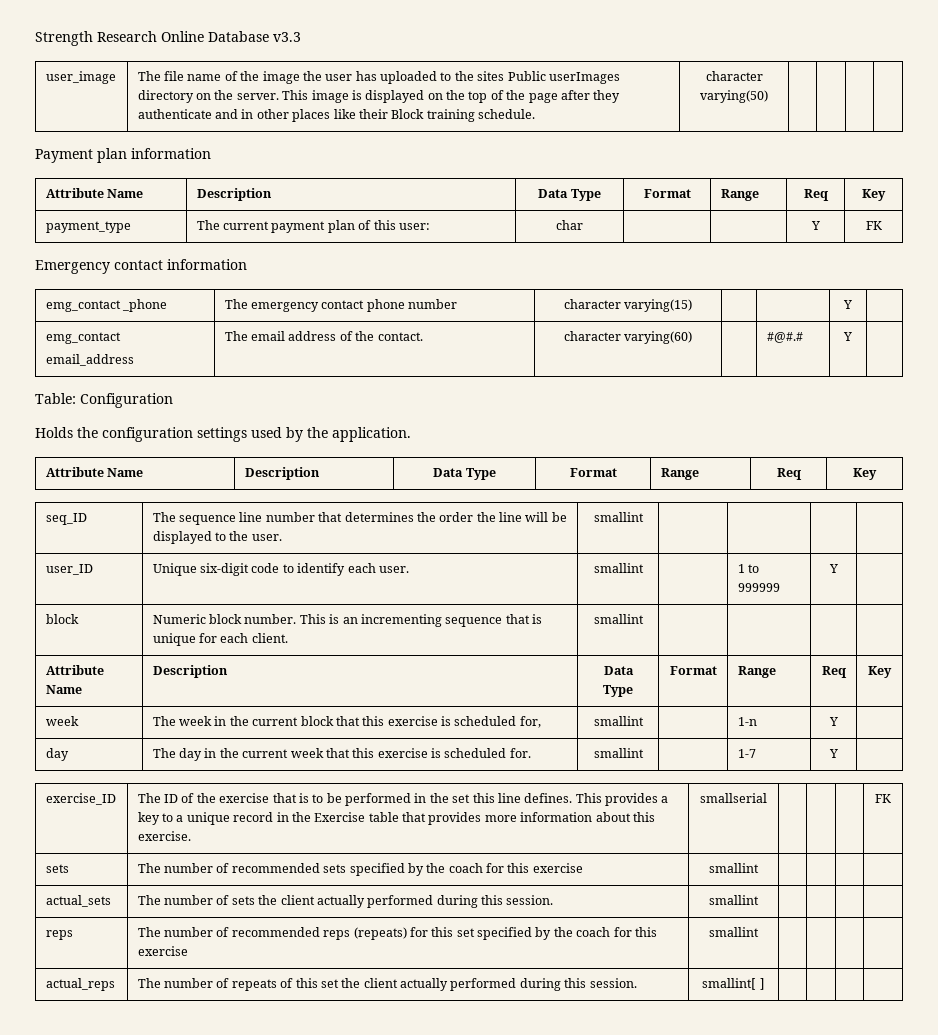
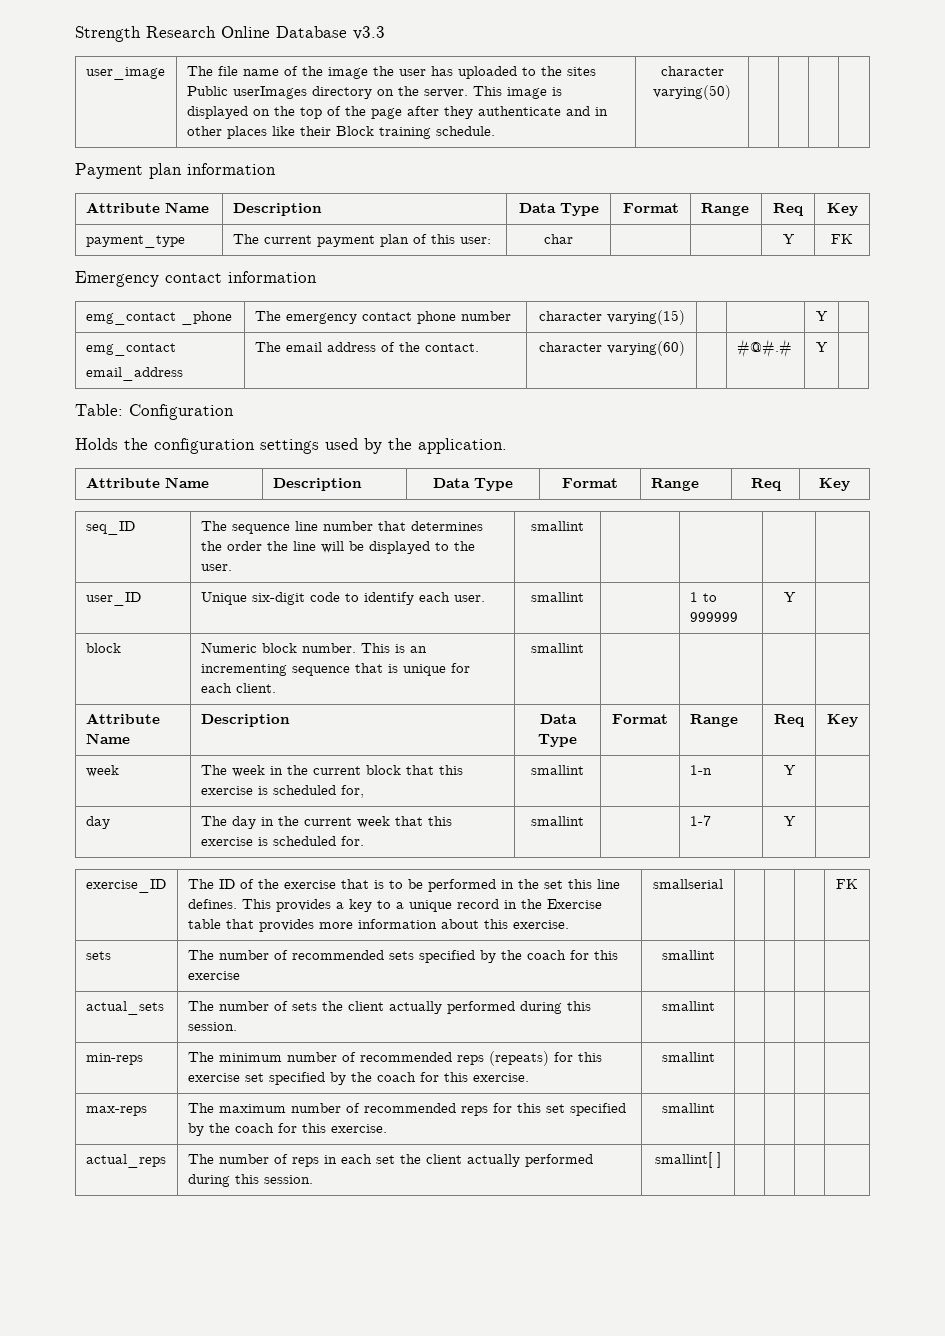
- reps | The number of recommended reps (repeats) for this set specified by the coach for this exercise | smallint | | | |
+ min-reps | The minimum number of recommended reps (repeats) for this exercise set specified by the coach for this exercise. | smallint | | | |
+ max-reps | The maximum number of recommended reps for this set specified by the coach for this exercise. | smallint | | | |
- actual_reps | The number of repeats of this set the client actually performed during this session. | smallint[ ] | | | |
+ actual_reps | The number of reps in each set the client actually performed during this session. | smallint[ ] | | | |

